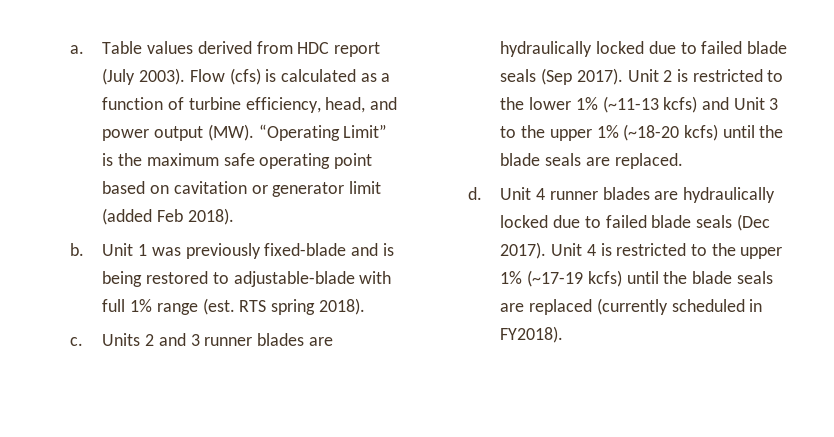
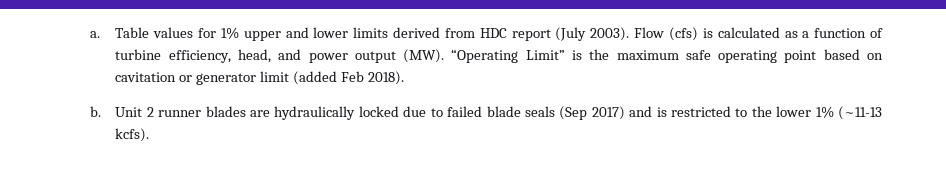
- Table values derived from HDC report (July 2003).
+ Table values for 1% upper and lower limits derived from HDC report (July 2003).
- Unit 1 was previously fixed-blade and is being restored to adjustable-blade with full 1% range (est. RTS spring 2018).
- c. Units 2 and 3 runner blades are hydraulically locked due to failed blade seals (Sep 2017). Unit 2 is restricted to the lower 1% (~11-13 kcfs) and Unit 3 to the upper 1% (~18-20 kcfs) until the blade seals are replaced.
- d. Unit 4 runner blades are hydraulically locked due to failed blade seals (Dec 2017). Unit 4 is restricted to the upper 1% (~17-19 kcfs) until the blade seals are replaced (currently scheduled in FY2018).
+ Unit 2 runner blades are hydraulically locked due to failed blade seals (Sep 2017) and is restricted to the lower 1% (~11-13 kcfs).

